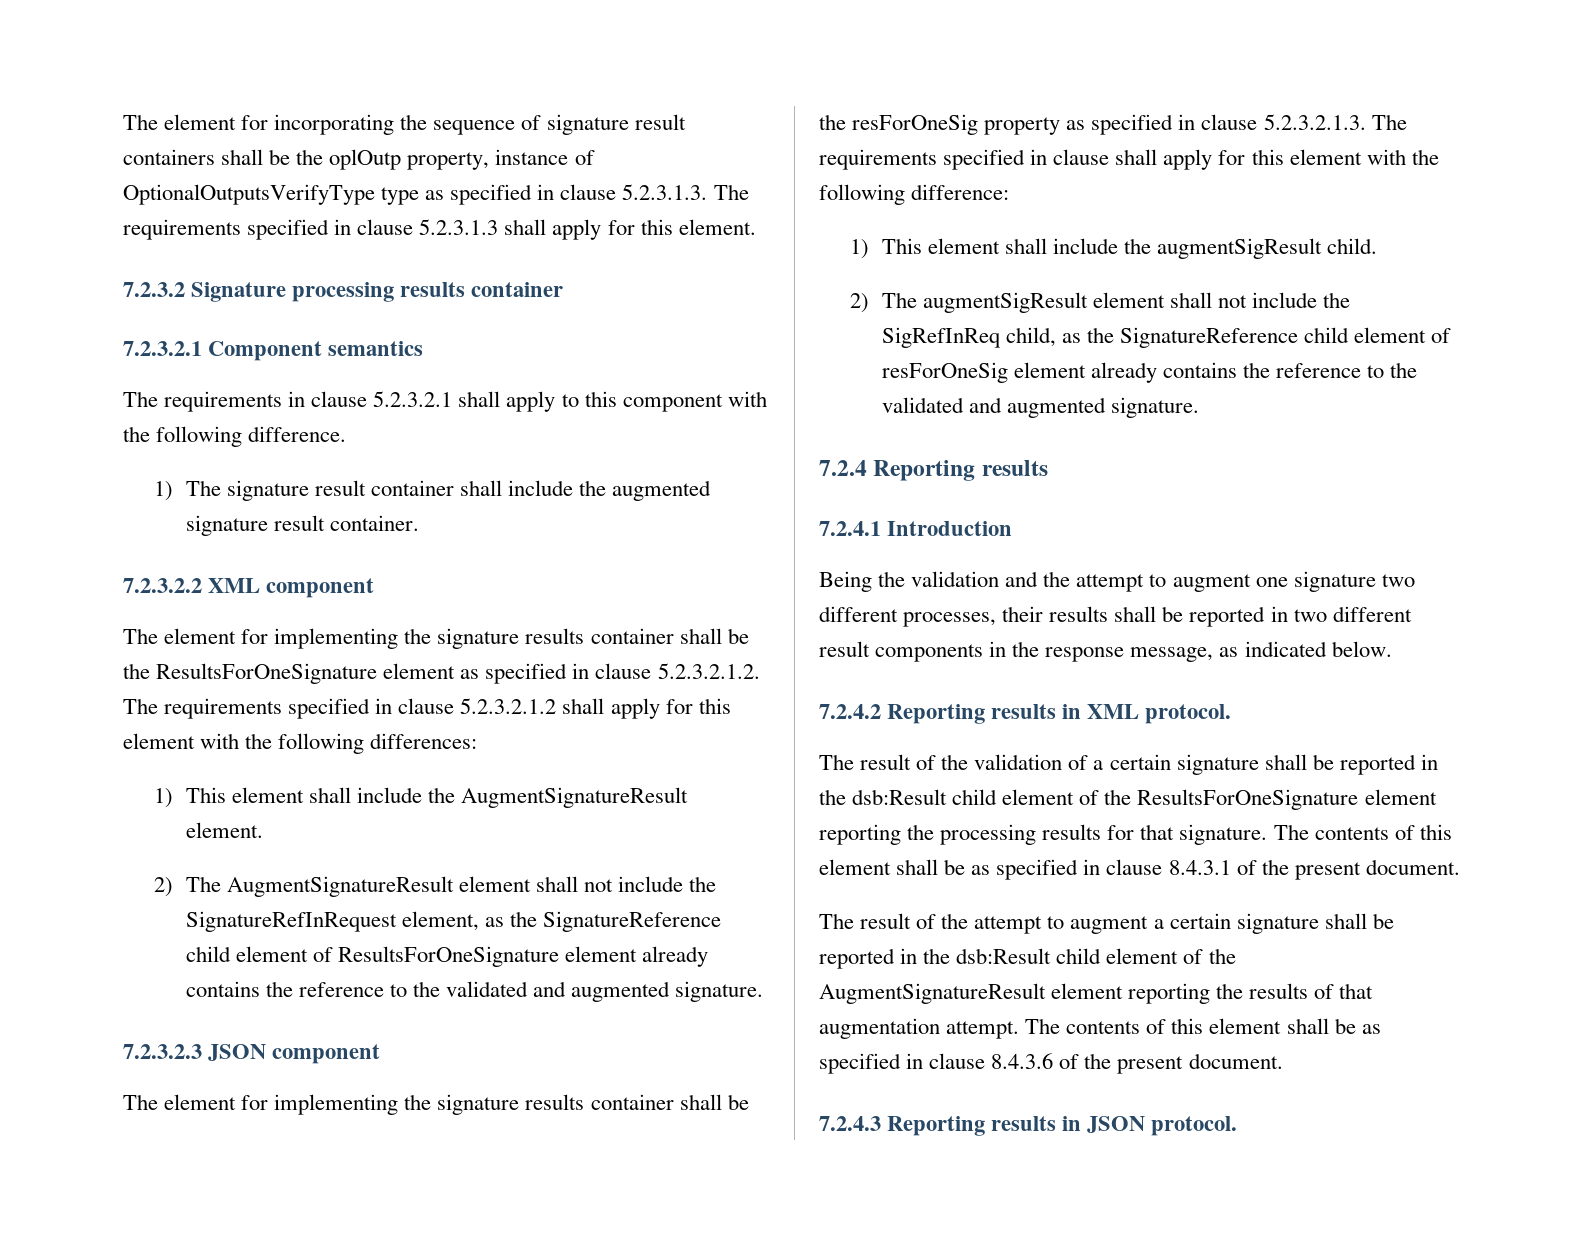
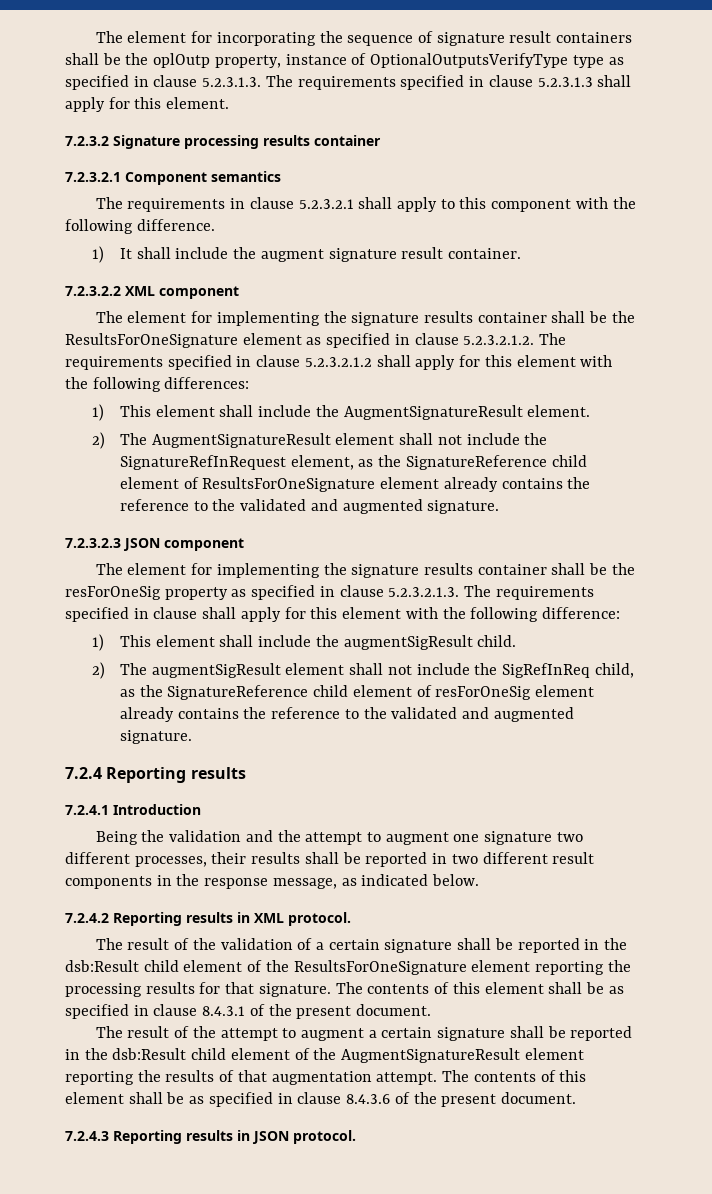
- 1) The signature result container shall include the augmented signature result container.
+ 1) It shall include the augment signature result container.

